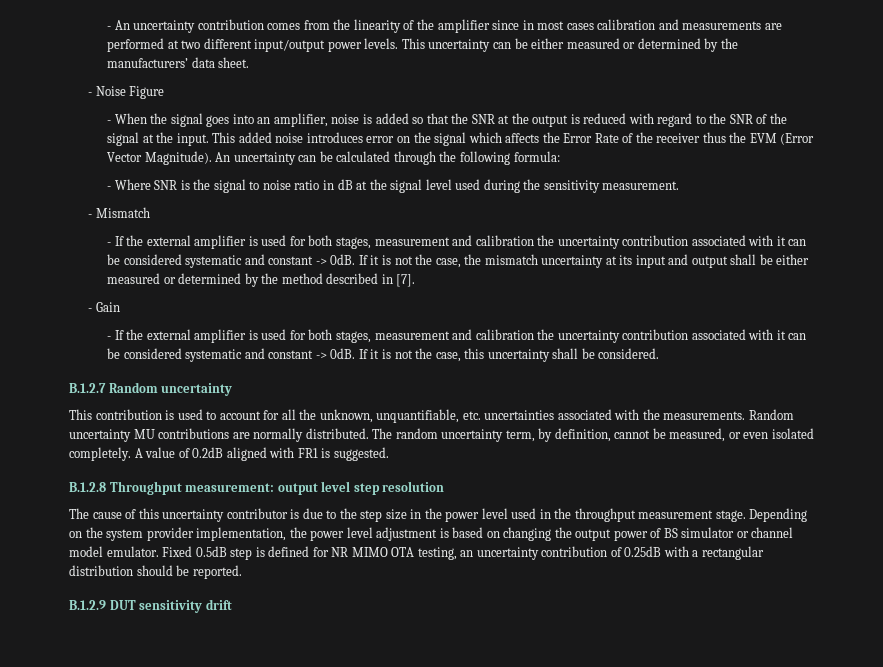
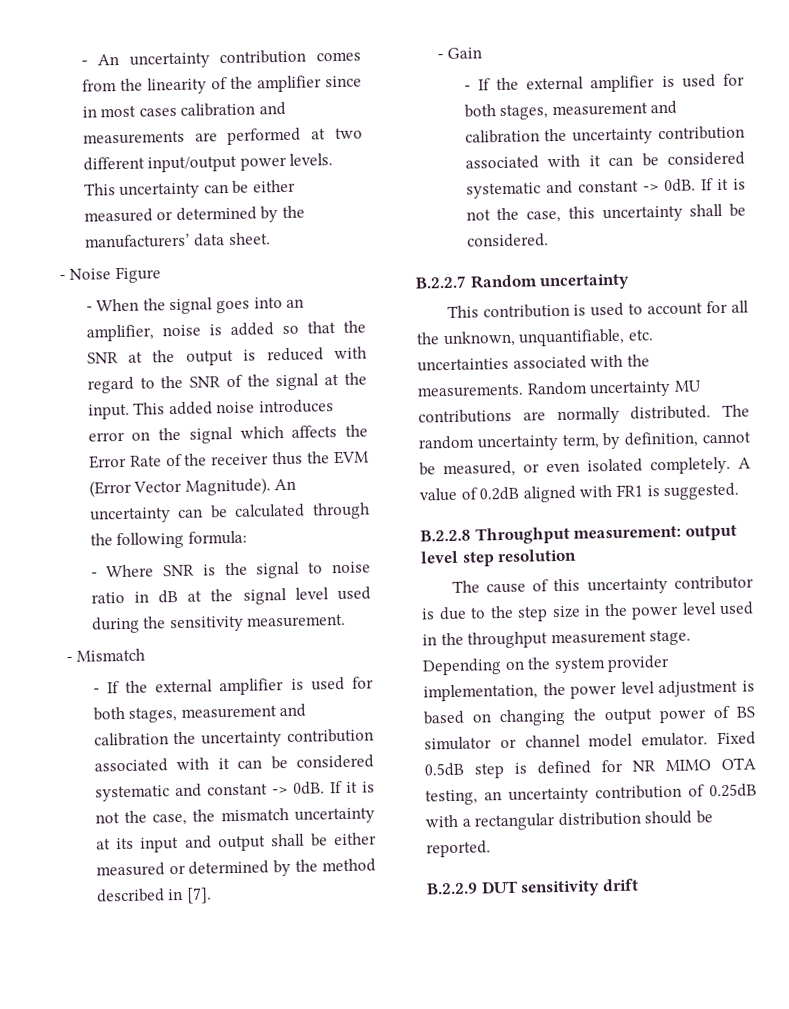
- B.1.2.7 Random uncertainty
+ B.2.2.7 Random uncertainty
- B.1.2.8 Throughput measurement: output level step resolution
+ B.2.2.8 Throughput measurement: output level step resolution
- B.1.2.9 DUT sensitivity drift
+ B.2.2.9 DUT sensitivity drift

